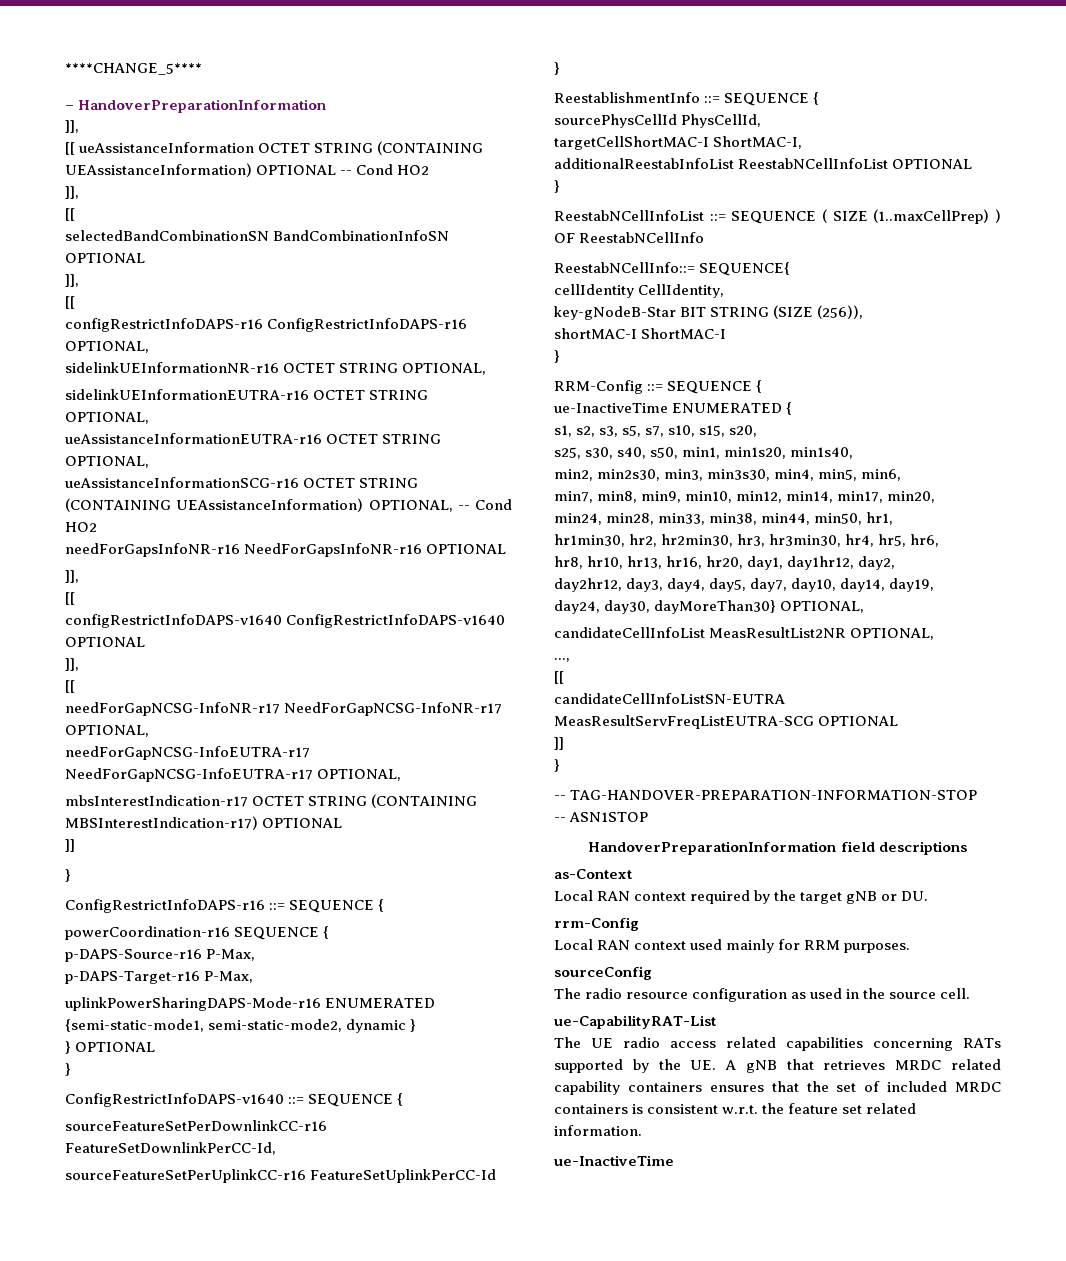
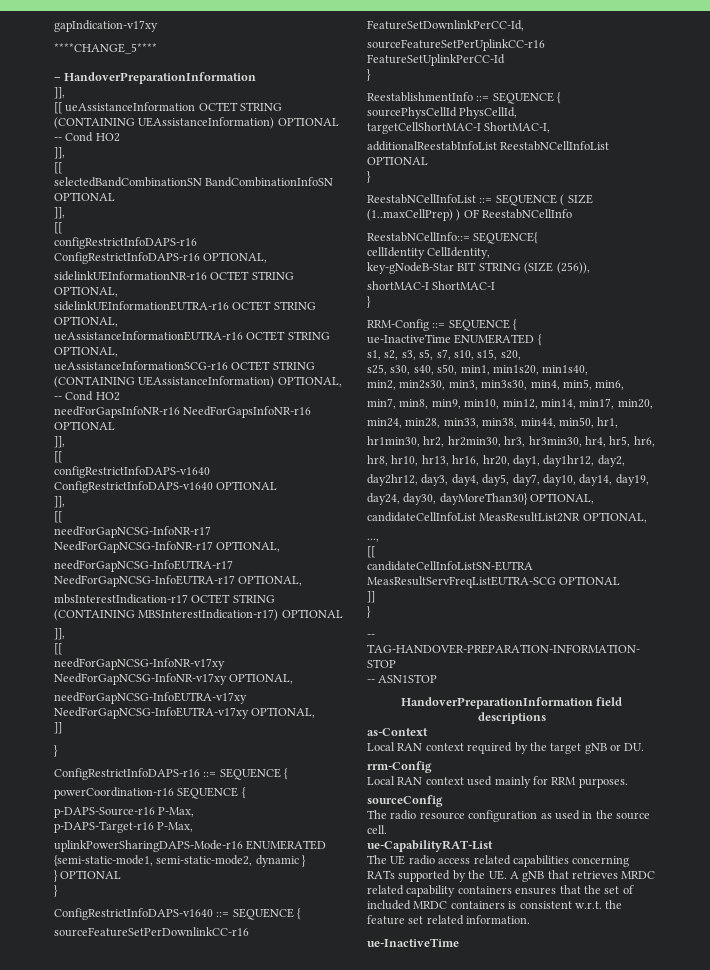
+ gapIndication-v17xy
  mbsInterestIndication-r17 OCTET STRING (CONTAINING MBSInterestIndication-r17) OPTIONAL
+ ]],
+ [[
+ needForGapNCSG-InfoNR-v17xy NeedForGapNCSG-InfoNR-v17xy OPTIONAL,
+ needForGapNCSG-InfoEUTRA-v17xy NeedForGapNCSG-InfoEUTRA-v17xy OPTIONAL,

